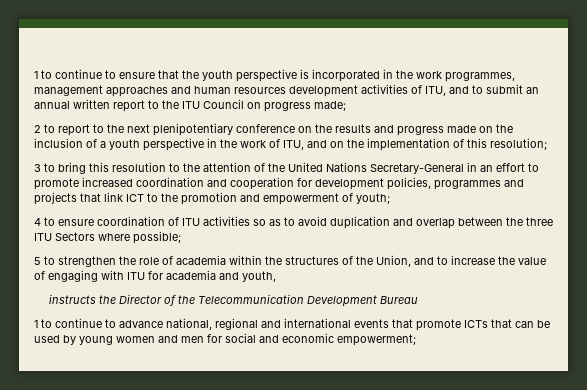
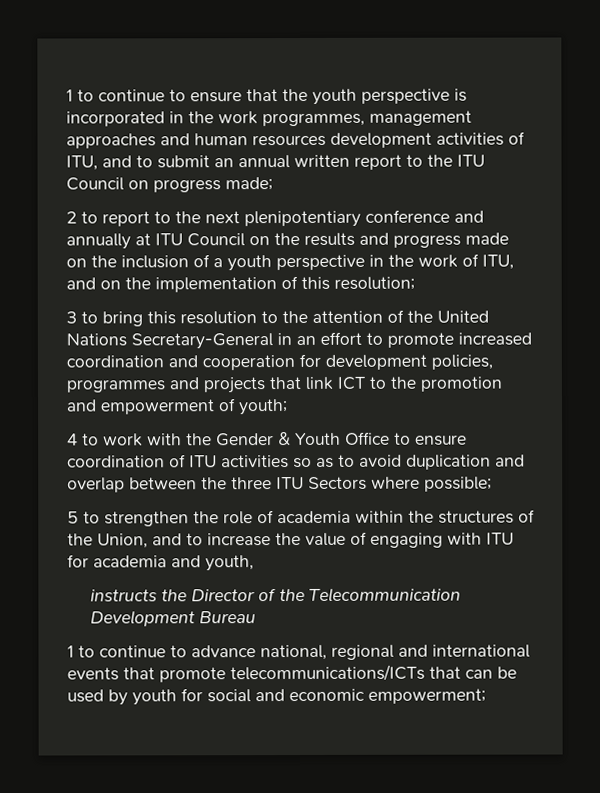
- 2 to report to the next plenipotentiary conference on the results and progress made on the inclusion of a youth perspective in the work of ITU, and on the implementation of this resolution;
+ 2 to report to the next plenipotentiary conference and annually at ITU Council on the results and progress made on the inclusion of a youth perspective in the work of ITU, and on the implementation of this resolution;
- 4 to ensure coordination of ITU activities so as to avoid duplication and overlap between the three ITU Sectors where possible;
+ 4 to work with the Gender & Youth Office to ensure coordination of ITU activities so as to avoid duplication and overlap between the three ITU Sectors where possible;
- 1 to continue to advance national, regional and international events that promote ICTs that can be used by young women and men for social and economic empowerment;
+ 1 to continue to advance national, regional and international events that promote telecommunications/ICTs that can be used by youth for social and economic empowerment;

